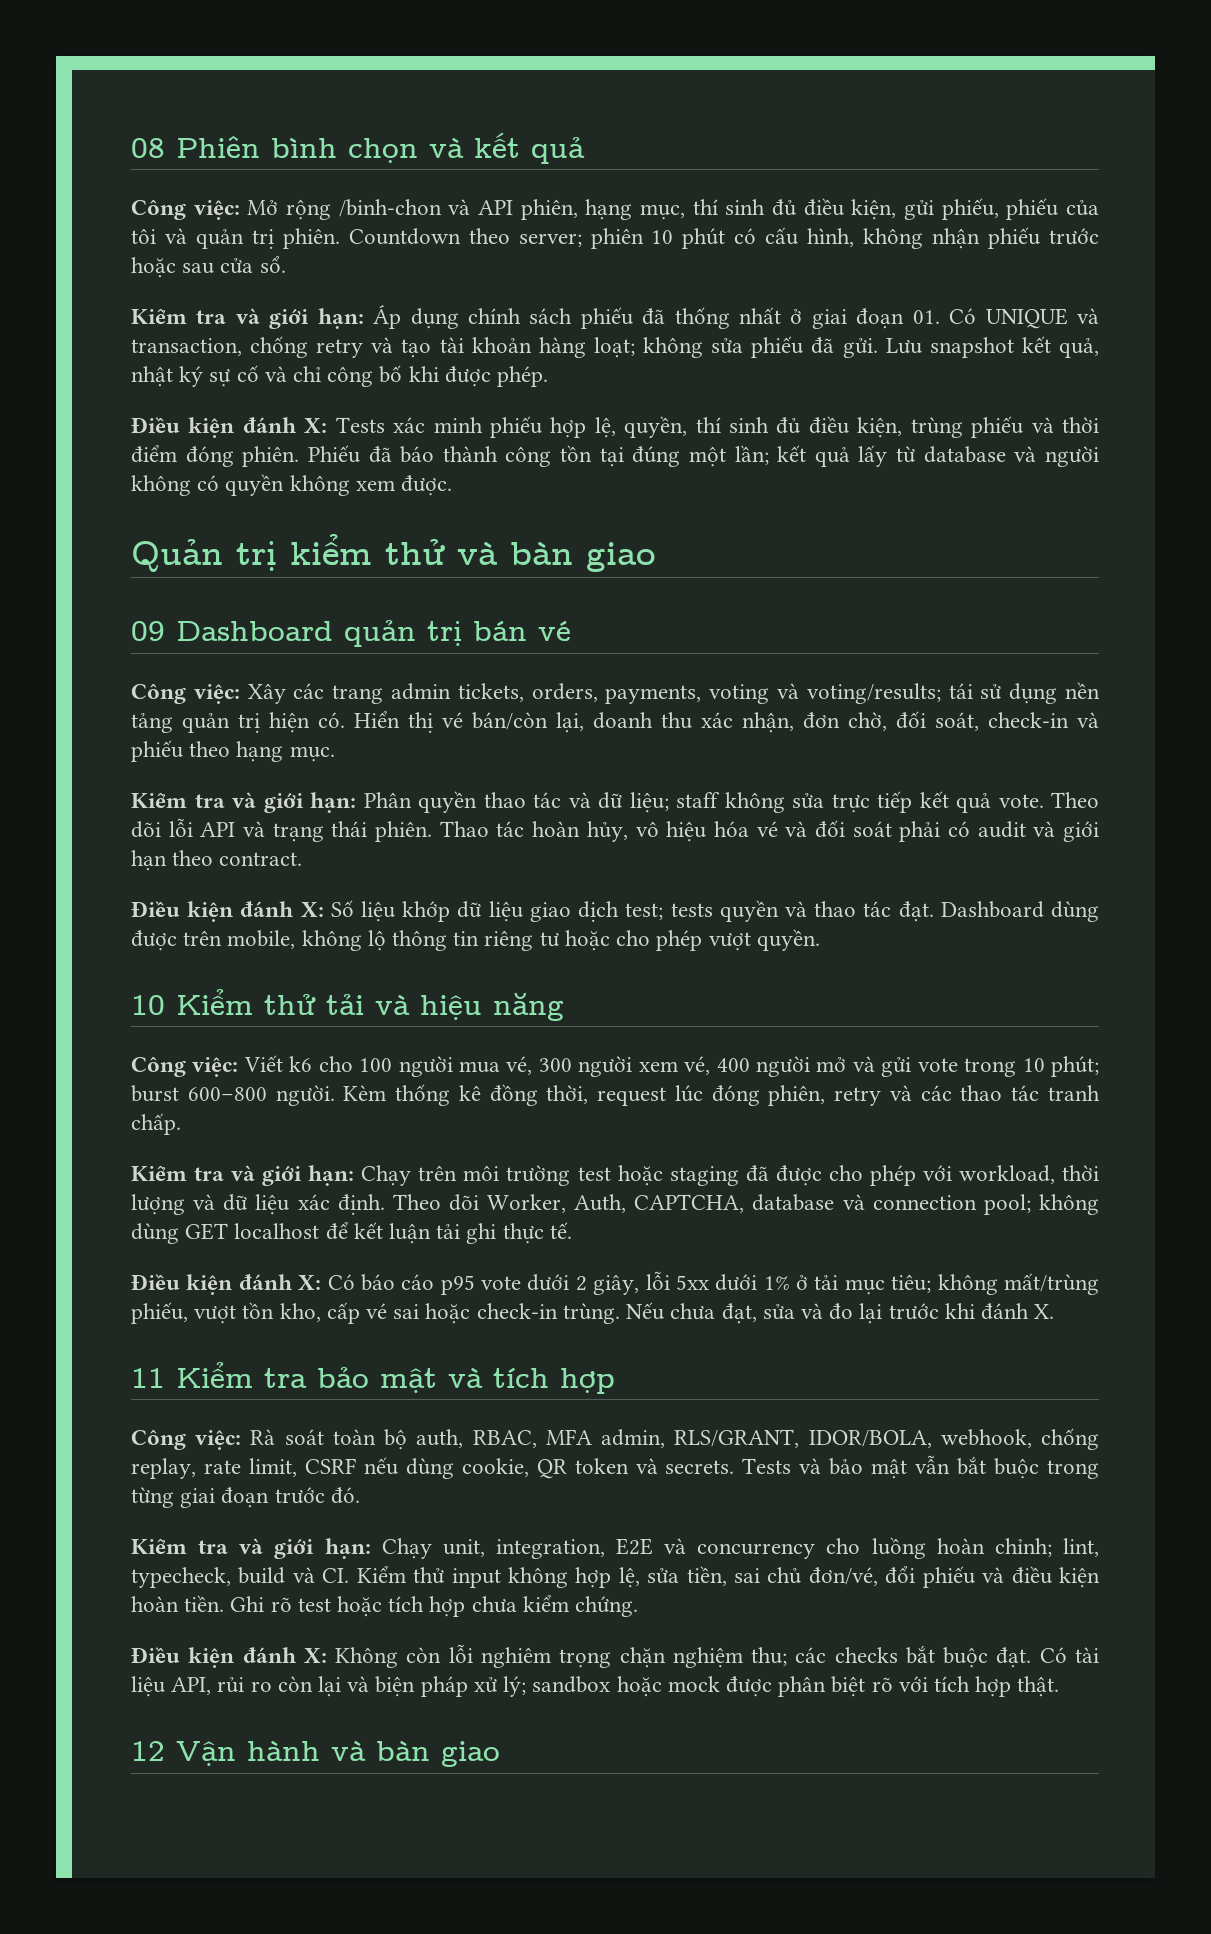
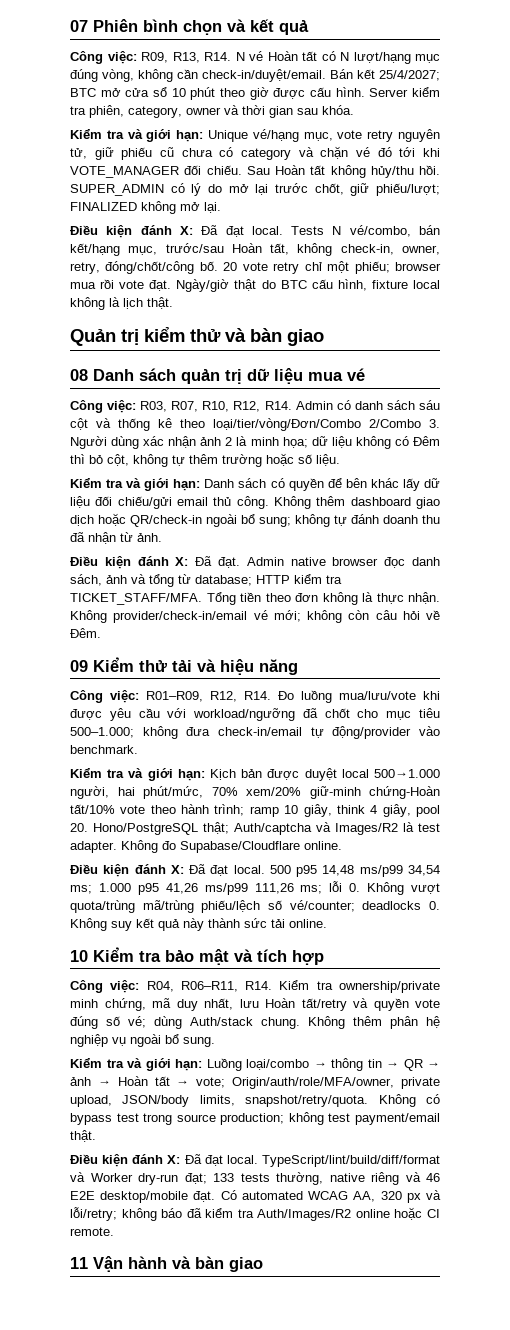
- 08 Phiên bình chọn và kết quả
+ 07 Phiên bình chọn và kết quả
- Công việc: Mở rộng /binh-chon và API phiên, hạng mục, thí sinh đủ điều kiện, gửi phiếu, phiếu của tôi và quản trị phiên. Countdown theo server; phiên 10 phút có cấu hình, không nhận phiếu trước hoặc sau cửa sổ.
- Kiểm tra và giới hạn: Áp dụng chính sách phiếu đã thống nhất ở giai đoạn 01. Có UNIQUE và transaction, chống retry và tạo tài khoản hàng loạt; không sửa phiếu đã gửi. Lưu snapshot kết quả, nhật ký sự cố và chỉ công bố khi được phép.
- Điều kiện đánh X: Tests xác minh phiếu hợp lệ, quyền, thí sinh đủ điều kiện, trùng phiếu và thời điểm đóng phiên. Phiếu đã báo thành công tồn tại đúng một lần; kết quả lấy từ database và người không có quyền không xem được.
+ Công việc: R09, R13, R14. N vé Hoàn tất có N lượt/hạng mục đúng vòng, không cần check-in/duyệt/email. Bán kết 25/4/2027; BTC mở cửa sổ 10 phút theo giờ được cấu hình. Server kiểm tra phiên, category, owner và thời gian sau khóa.
+ Kiểm tra và giới hạn: Unique vé/hạng mục, vote retry nguyên tử, giữ phiếu cũ chưa có category và chặn vé đó tới khi VOTE_MANAGER đối chiếu. Sau Hoàn tất không hủy/thu hồi. SUPER_ADMIN có lý do mở lại trước chốt, giữ phiếu/lượt; FINALIZED không mở lại.
+ Điều kiện đánh X: Đã đạt local. Tests N vé/combo, bán kết/hạng mục, trước/sau Hoàn tất, không check-in, owner, retry, đóng/chốt/công bố. 20 vote retry chỉ một phiếu; browser mua rồi vote đạt. Ngày/giờ thật do BTC cấu hình, fixture local không là lịch thật.
- 09 Dashboard quản trị bán vé
- Công việc: Xây các trang admin tickets, orders, payments, voting và voting/results; tái sử dụng nền tảng quản trị hiện có. Hiển thị vé bán/còn lại, doanh thu xác nhận, đơn chờ, đối soát, check-in và phiếu theo hạng mục.
- Kiểm tra và giới hạn: Phân quyền thao tác và dữ liệu; staff không sửa trực tiếp kết quả vote. Theo dõi lỗi API và trạng thái phiên. Thao tác hoàn hủy, vô hiệu hóa vé và đối soát phải có audit và giới hạn theo contract.
- Điều kiện đánh X: Số liệu khớp dữ liệu giao dịch test; tests quyền và thao tác đạt. Dashboard dùng được trên mobile, không lộ thông tin riêng tư hoặc cho phép vượt quyền.
- 10 Kiểm thử tải và hiệu năng
+ 08 Danh sách quản trị dữ liệu mua vé
+ Công việc: R03, R07, R10, R12, R14. Admin có danh sách sáu cột và thống kê theo loại/tier/vòng/Đơn/Combo 2/Combo 3. Người dùng xác nhận ảnh 2 là minh họa; dữ liệu không có Đêm thì bỏ cột, không tự thêm trường hoặc số liệu.
+ Kiểm tra và giới hạn: Danh sách có quyền để bên khác lấy dữ liệu đối chiếu/gửi email thủ công. Không thêm dashboard giao dịch hoặc QR/check-in ngoài bổ sung; không tự đánh doanh thu đã nhận từ ảnh.
+ Điều kiện đánh X: Đã đạt. Admin native browser đọc danh sách, ảnh và tổng từ database; HTTP kiểm tra TICKET_STAFF/MFA. Tổng tiền theo đơn không là thực nhận. Không provider/check-in/email vé mới; không còn câu hỏi về Đêm.
+ 09 Kiểm thử tải và hiệu năng
- Công việc: Viết k6 cho 100 người mua vé, 300 người xem vé, 400 người mở và gửi vote trong 10 phút; burst 600–800 người. Kèm thống kê đồng thời, request lúc đóng phiên, retry và các thao tác tranh chấp.
- Kiểm tra và giới hạn: Chạy trên môi trường test hoặc staging đã được cho phép với workload, thời lượng và dữ liệu xác định. Theo dõi Worker, Auth, CAPTCHA, database và connection pool; không dùng GET localhost để kết luận tải ghi thực tế.
- Điều kiện đánh X: Có báo cáo p95 vote dưới 2 giây, lỗi 5xx dưới 1% ở tải mục tiêu; không mất/trùng phiếu, vượt tồn kho, cấp vé sai hoặc check-in trùng. Nếu chưa đạt, sửa và đo lại trước khi đánh X.
- 11 Kiểm tra bảo mật và tích hợp
+ Công việc: R01–R09, R12, R14. Đo luồng mua/lưu/vote khi được yêu cầu với workload/ngưỡng đã chốt cho mục tiêu 500–1.000; không đưa check-in/email tự động/provider vào benchmark.
+ Kiểm tra và giới hạn: Kịch bản được duyệt local 500→1.000 người, hai phút/mức, 70% xem/20% giữ-minh chứng-Hoàn tất/10% vote theo hành trình; ramp 10 giây, think 4 giây, pool 20. Hono/PostgreSQL thật; Auth/captcha và Images/R2 là test adapter. Không đo Supabase/Cloudflare online.
+ Điều kiện đánh X: Đã đạt local. 500 p95 14,48 ms/p99 34,54 ms; 1.000 p95 41,26 ms/p99 111,26 ms; lỗi 0. Không vượt quota/trùng mã/trùng phiếu/lệch số vé/counter; deadlocks 0. Không suy kết quả này thành sức tải online.
+ 10 Kiểm tra bảo mật và tích hợp
- Công việc: Rà soát toàn bộ auth, RBAC, MFA admin, RLS/GRANT, IDOR/BOLA, webhook, chống replay, rate limit, CSRF nếu dùng cookie, QR token và secrets. Tests và bảo mật vẫn bắt buộc trong từng giai đoạn trước đó.
- Kiểm tra và giới hạn: Chạy unit, integration, E2E và concurrency cho luồng hoàn chỉnh; lint, typecheck, build và CI. Kiểm thử input không hợp lệ, sửa tiền, sai chủ đơn/vé, đổi phiếu và điều kiện hoàn tiền. Ghi rõ test hoặc tích hợp chưa kiểm chứng.
- Điều kiện đánh X: Không còn lỗi nghiêm trọng chặn nghiệm thu; các checks bắt buộc đạt. Có tài liệu API, rủi ro còn lại và biện pháp xử lý; sandbox hoặc mock được phân biệt rõ với tích hợp thật.
- 12 Vận hành và bàn giao
+ Công việc: R04, R06–R11, R14. Kiểm tra ownership/private minh chứng, mã duy nhất, lưu Hoàn tất/retry và quyền vote đúng số vé; dùng Auth/stack chung. Không thêm phân hệ nghiệp vụ ngoài bổ sung.
+ Kiểm tra và giới hạn: Luồng loại/combo → thông tin → QR → ảnh → Hoàn tất → vote; Origin/auth/role/MFA/owner, private upload, JSON/body limits, snapshot/retry/quota. Không có bypass test trong source production; không test payment/email thật.
+ Điều kiện đánh X: Đã đạt local. TypeScript/lint/build/diff/format và Worker dry-run đạt; 133 tests thường, native riêng và 46 E2E desktop/mobile đạt. Có automated WCAG AA, 320 px và lỗi/retry; không báo đã kiểm tra Auth/Images/R2 online hoặc CI remote.
+ 11 Vận hành và bàn giao

